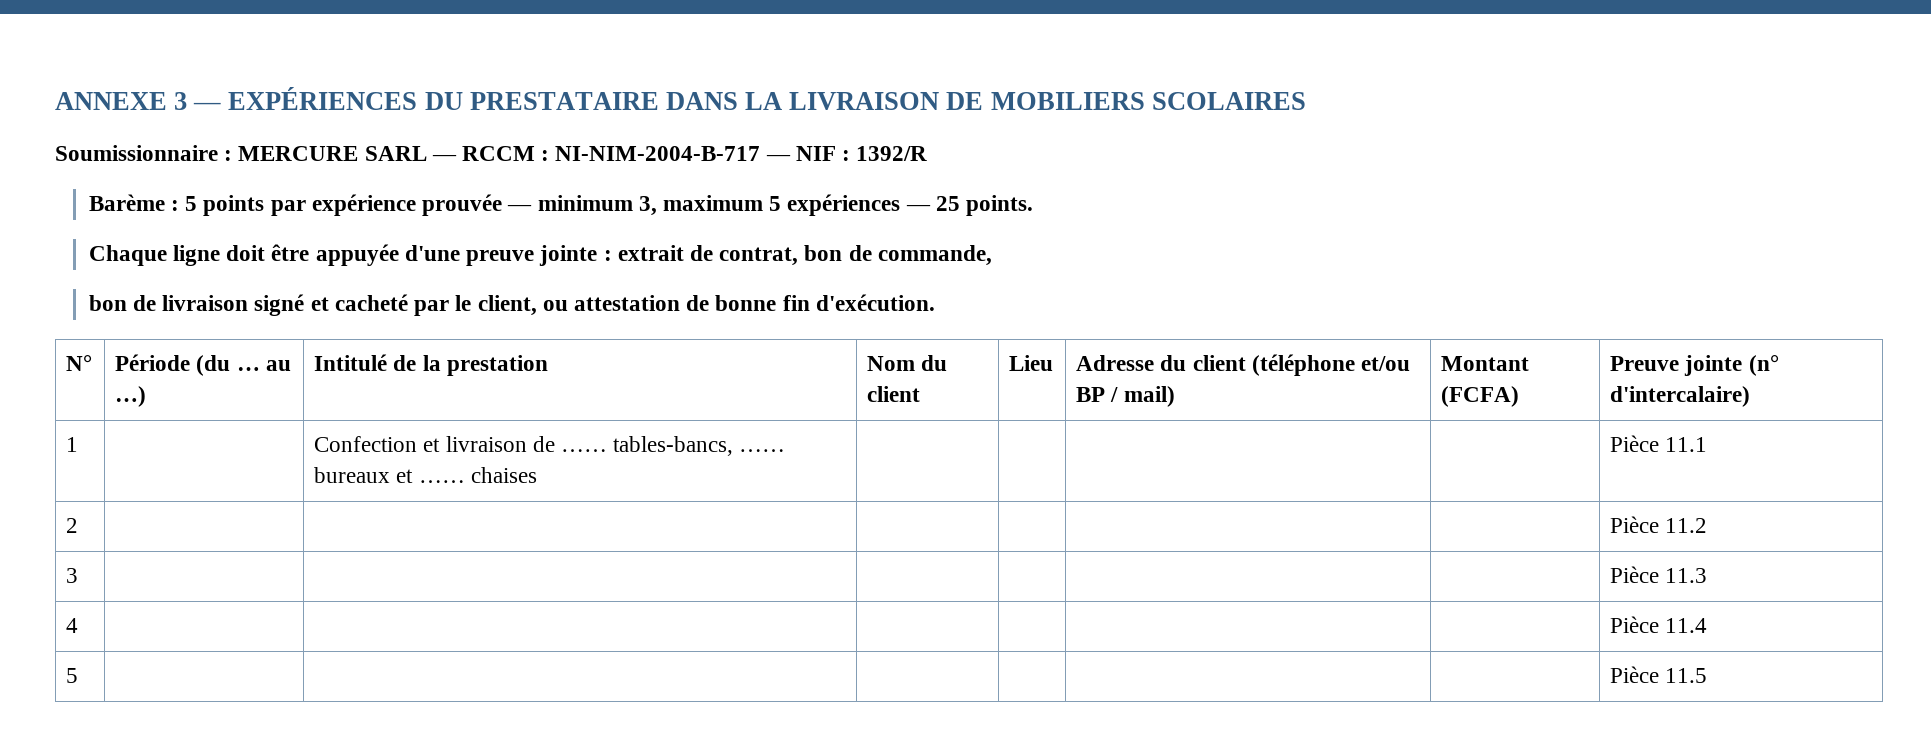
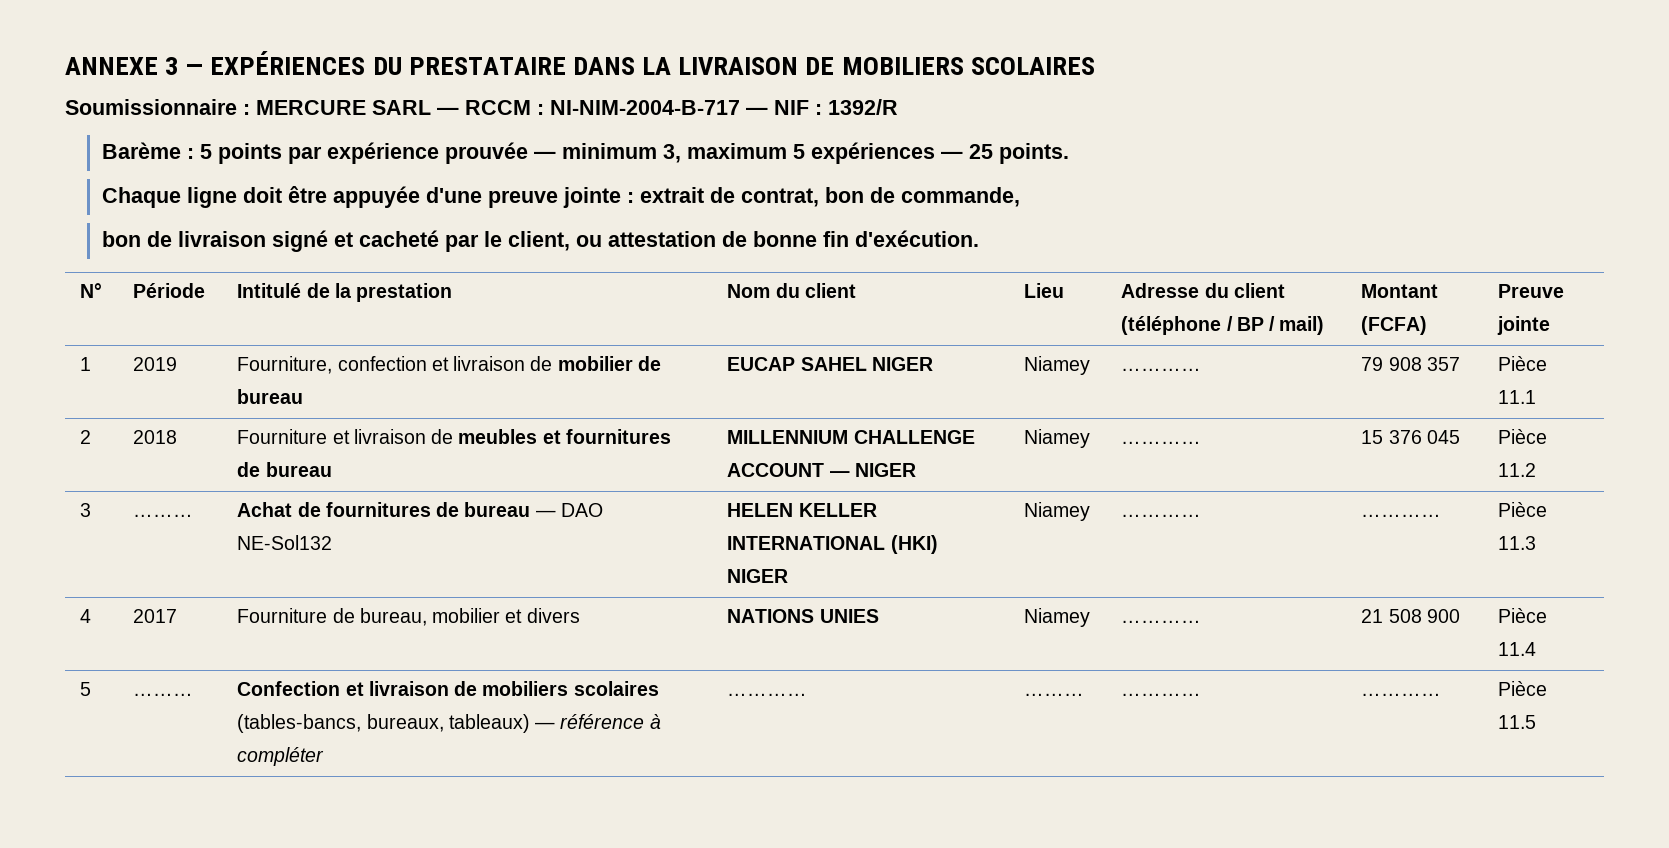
- N° | Période (du … au …) | Intitulé de la prestation | Nom du client | Lieu | Adresse du client (téléphone et/ou BP / mail) | Montant (FCFA) | Preuve jointe (n° d'intercalaire)
- 1 | | Confection et livraison de …… tables-bancs, …… bureaux et …… chaises | | | | | Pièce 11.1
- 2 | | | | | | | Pièce 11.2
- 3 | | | | | | | Pièce 11.3
- 4 | | | | | | | Pièce 11.4
- 5 | | | | | | | Pièce 11.5
+ N° | Période | Intitulé de la prestation | Nom du client | Lieu | Adresse du client (téléphone / BP / mail) | Montant (FCFA) | Preuve jointe
+ 1 | 2019 | Fourniture, confection et livraison de mobilier de bureau | EUCAP SAHEL NIGER | Niamey | ………… | 79 908 357 | Pièce 11.1
+ 2 | 2018 | Fourniture et livraison de meubles et fournitures de bureau | MILLENNIUM CHALLENGE ACCOUNT — NIGER | Niamey | ………… | 15 376 045 | Pièce 11.2
+ 3 | ……… | Achat de fournitures de bureau — DAO NE-Sol132 | HELEN KELLER INTERNATIONAL (HKI) NIGER | Niamey | ………… | ………… | Pièce 11.3
+ 4 | 2017 | Fourniture de bureau, mobilier et divers | NATIONS UNIES | Niamey | ………… | 21 508 900 | Pièce 11.4
+ 5 | ……… | Confection et livraison de mobiliers scolaires (tables-bancs, bureaux, tableaux) — référence à compléter | ………… | ……… | ………… | ………… | Pièce 11.5

